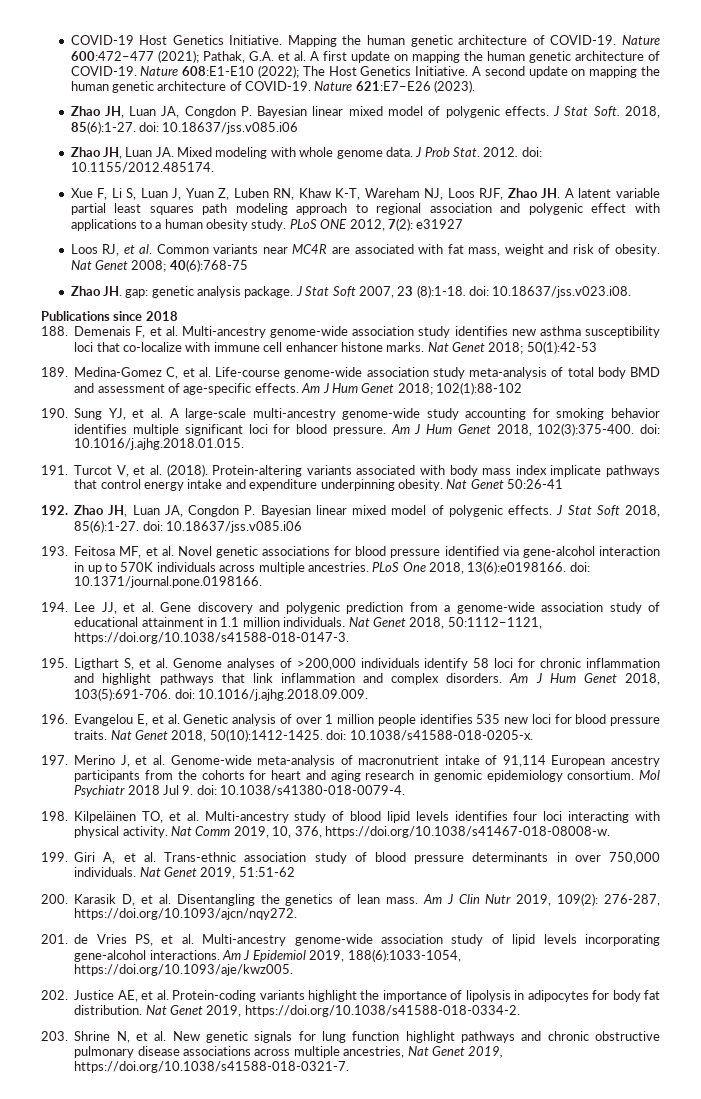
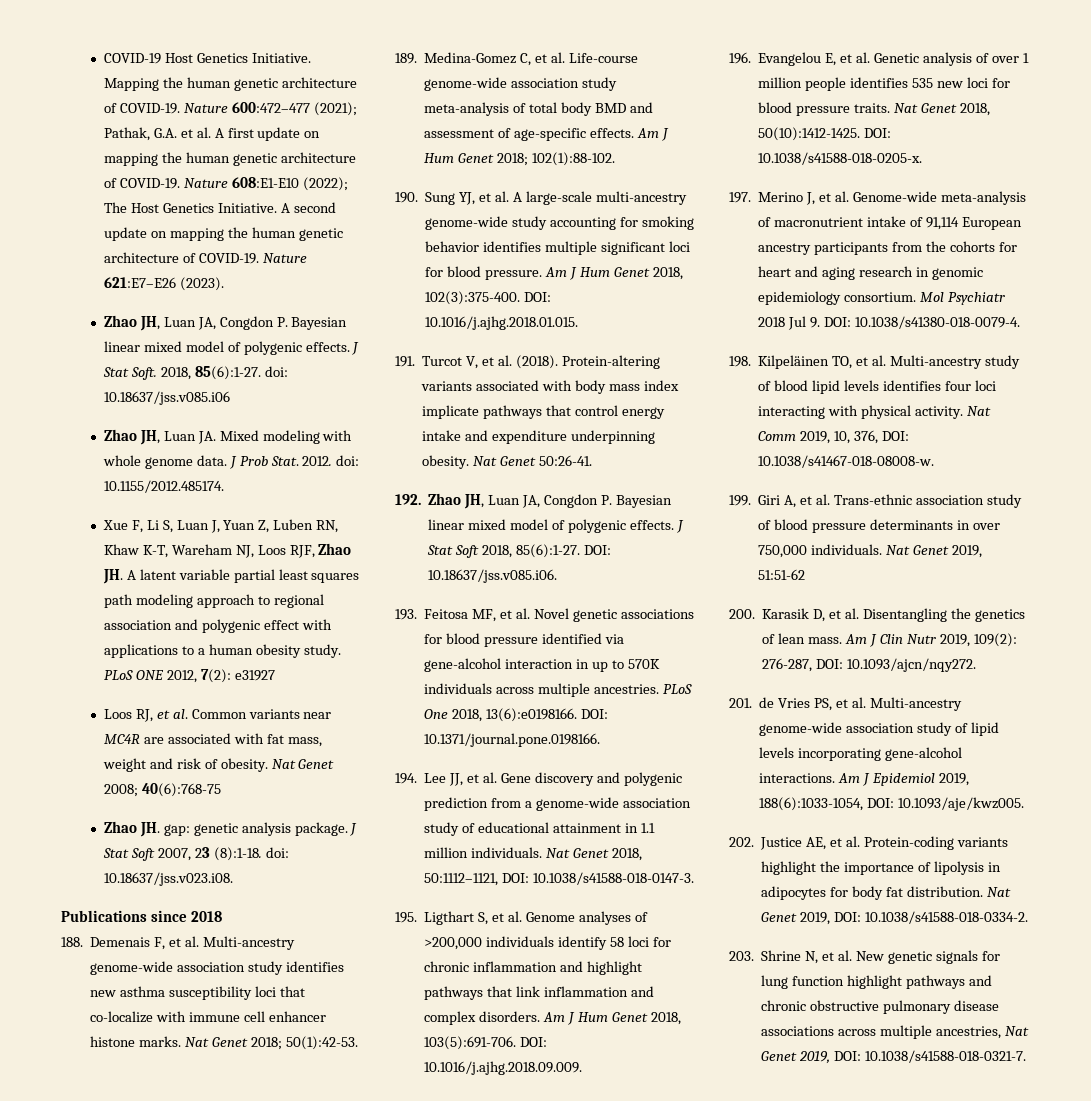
- Nat Genet 2018; 50(1):42-53
+ Nat Genet 2018; 50(1):42-53.
- Am J Hum Genet 2018; 102(1):88-102
+ Am J Hum Genet 2018; 102(1):88-102.
- Am J Hum Genet 2018, 102(3):375-400. doi: 10.1016/j.ajhg.2018.01.015.
+ Am J Hum Genet 2018, 102(3):375-400. DOI: 10.1016/j.ajhg.2018.01.015.
- Nat Genet 50:26-41
+ Nat Genet 50:26-41.
- J Stat Soft 2018, 85(6):1-27. doi: 10.18637/jss.v085.i06
+ J Stat Soft 2018, 85(6):1-27. DOI: 10.18637/jss.v085.i06.
- PLoS One 2018, 13(6):e0198166. doi: 10.1371/journal.pone.0198166.
+ PLoS One 2018, 13(6):e0198166. DOI: 10.1371/journal.pone.0198166.
- Nat Genet 2018, 50:1112–1121, https://doi.org/10.1038/s41588-018-0147-3.
+ Nat Genet 2018, 50:1112–1121, DOI: 10.1038/s41588-018-0147-3.
- Am J Hum Genet 2018, 103(5):691-706. doi: 10.1016/j.ajhg.2018.09.009.
+ Am J Hum Genet 2018, 103(5):691-706. DOI: 10.1016/j.ajhg.2018.09.009.
- Nat Genet 2018, 50(10):1412-1425. doi: 10.1038/s41588-018-0205-x.
+ Nat Genet 2018, 50(10):1412-1425. DOI: 10.1038/s41588-018-0205-x.
- Mol Psychiatr 2018 Jul 9. doi: 10.1038/s41380-018-0079-4.
+ Mol Psychiatr 2018 Jul 9. DOI: 10.1038/s41380-018-0079-4.
- Nat Comm 2019, 10, 376, https://doi.org/10.1038/s41467-018-08008-w.
+ Nat Comm 2019, 10, 376, DOI: 10.1038/s41467-018-08008-w.
- Am J Clin Nutr 2019, 109(2): 276-287, https://doi.org/10.1093/ajcn/nqy272.
+ Am J Clin Nutr 2019, 109(2): 276-287, DOI: 10.1093/ajcn/nqy272.
- Am J Epidemiol 2019, 188(6):1033-1054, https://doi.org/10.1093/aje/kwz005.
+ Am J Epidemiol 2019, 188(6):1033-1054, DOI: 10.1093/aje/kwz005.
- Nat Genet 2019, https://doi.org/10.1038/s41588-018-0334-2.
+ Nat Genet 2019, DOI: 10.1038/s41588-018-0334-2.
- 203. Shrine N, et al. New genetic signals for lung function highlight pathways and chronic obstructive pulmonary disease associations across multiple ancestries, Nat Genet 2019, https://doi.org/10.1038/s41588-018-0321-7.
+ 203. Shrine N, et al. New genetic signals for lung function highlight pathways and chronic obstructive pulmonary disease associations across multiple ancestries, Nat Genet 2019, DOI: 10.1038/s41588-018-0321-7.

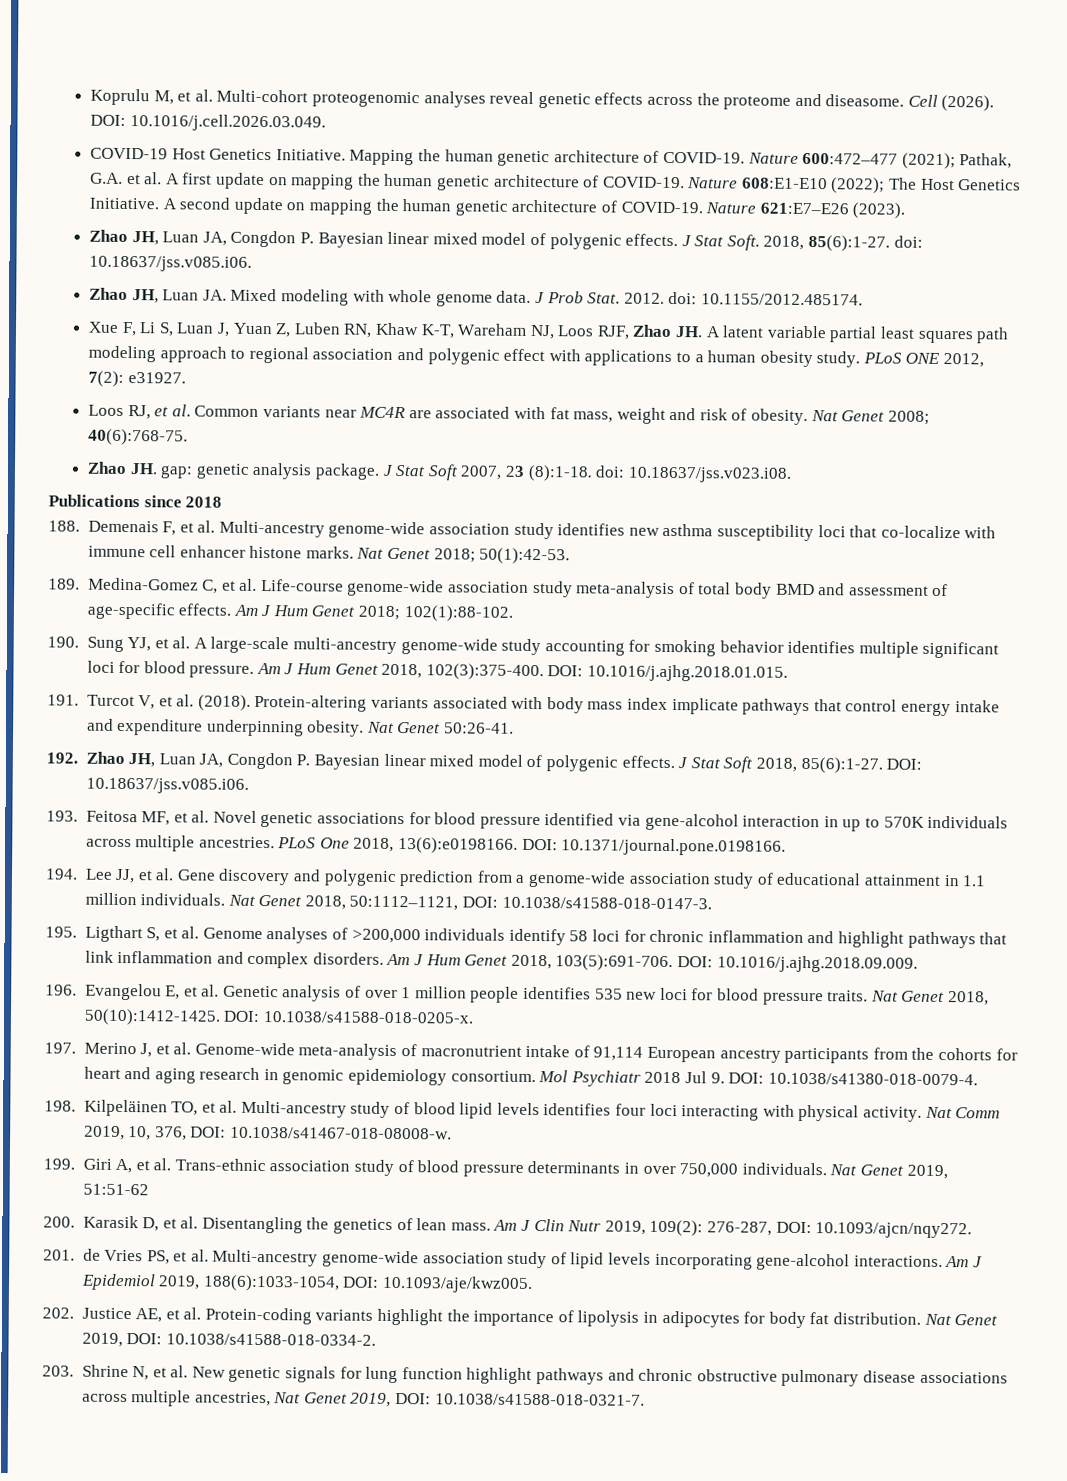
+ Koprulu M, et al. Multi-cohort proteogenomic analyses reveal genetic effects across the proteome and diseasome. Cell (2026). DOI: 10.1016/j.cell.2026.03.049.
- 2018, 85(6):1-27. doi: 10.18637/jss.v085.i06
+ 2018, 85(6):1-27. doi: 10.18637/jss.v085.i06.
- PLoS ONE 2012, 7(2): e31927
+ PLoS ONE 2012, 7(2): e31927.
- Nat Genet 2008; 40(6):768-75
+ Nat Genet 2008; 40(6):768-75.

